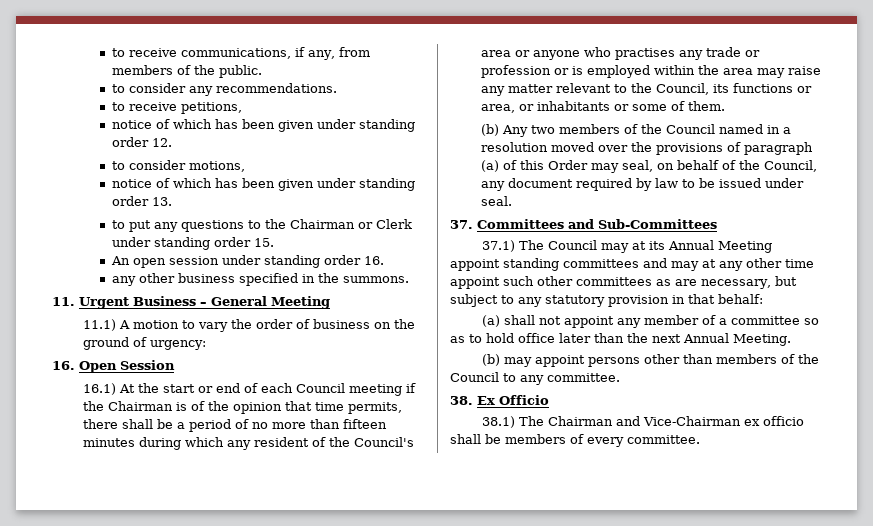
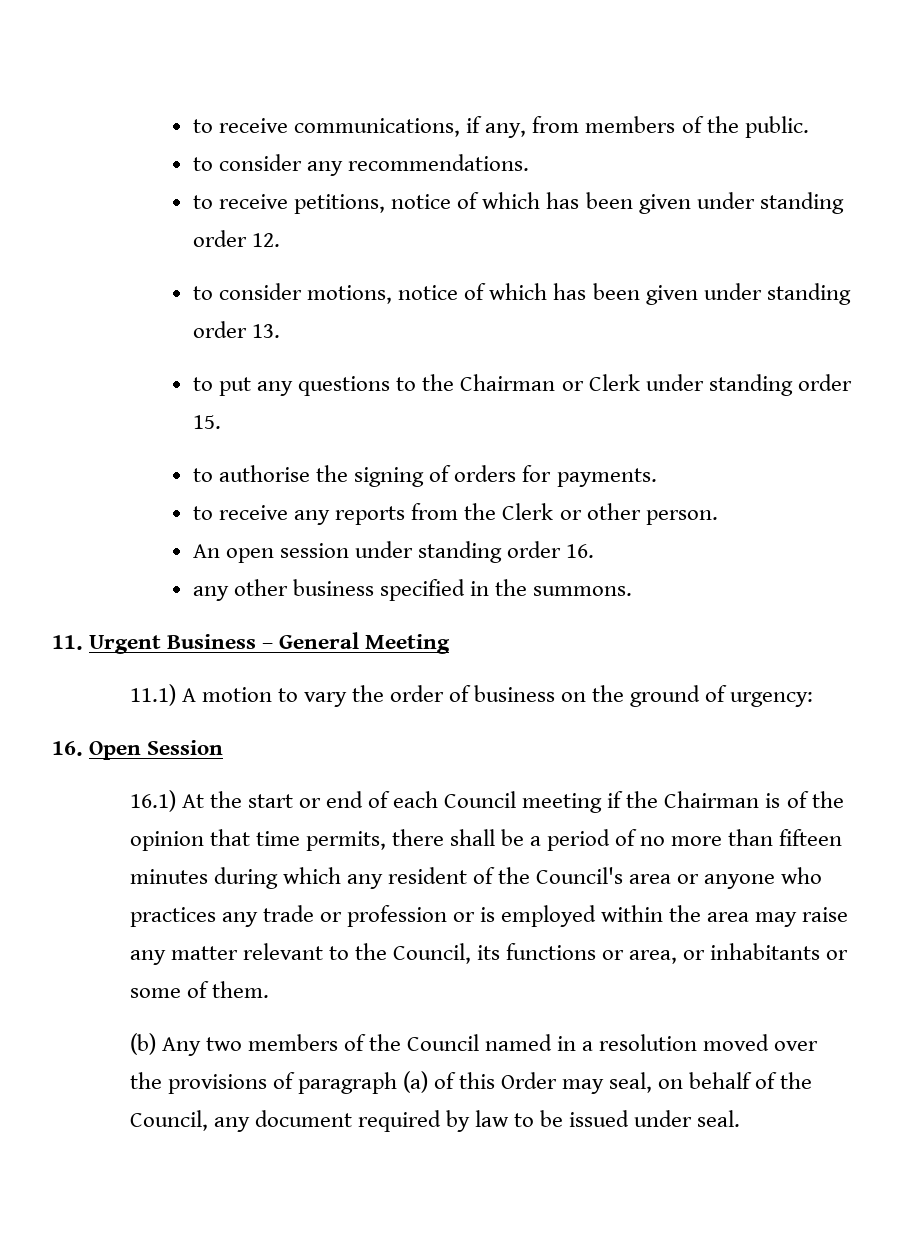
- to receive petitions,
- notice of which has been given under standing order 12.
+ to receive petitions, notice of which has been given under standing order 12.
- to consider motions,
- notice of which has been given under standing order 13.
+ to consider motions, notice of which has been given under standing order 13.
+ to authorise the signing of orders for payments.
+ to receive any reports from the Clerk or other person.
- 16.1) At the start or end of each Council meeting if the Chairman is of the opinion that time permits, there shall be a period of no more than fifteen minutes during which any resident of the Council's area or anyone who practises any trade or profession or is employed within the area may raise any matter relevant to the Council, its functions or area, or inhabitants or some of them.
+ 16.1) At the start or end of each Council meeting if the Chairman is of the opinion that time permits, there shall be a period of no more than fifteen minutes during which any resident of the Council's area or anyone who practices any trade or profession or is employed within the area may raise any matter relevant to the Council, its functions or area, or inhabitants or some of them.
- 37. Committees and Sub-Committees
- 37.1) The Council may at its Annual Meeting appoint standing committees and may at any other time appoint such other committees as are necessary, but subject to any statutory provision in that behalf:
- (a) shall not appoint any member of a committee so as to hold office later than the next Annual Meeting.
- (b) may appoint persons other than members of the Council to any committee.
- 38. Ex Officio
- 38.1) The Chairman and Vice-Chairman ex officio shall be members of every committee.

